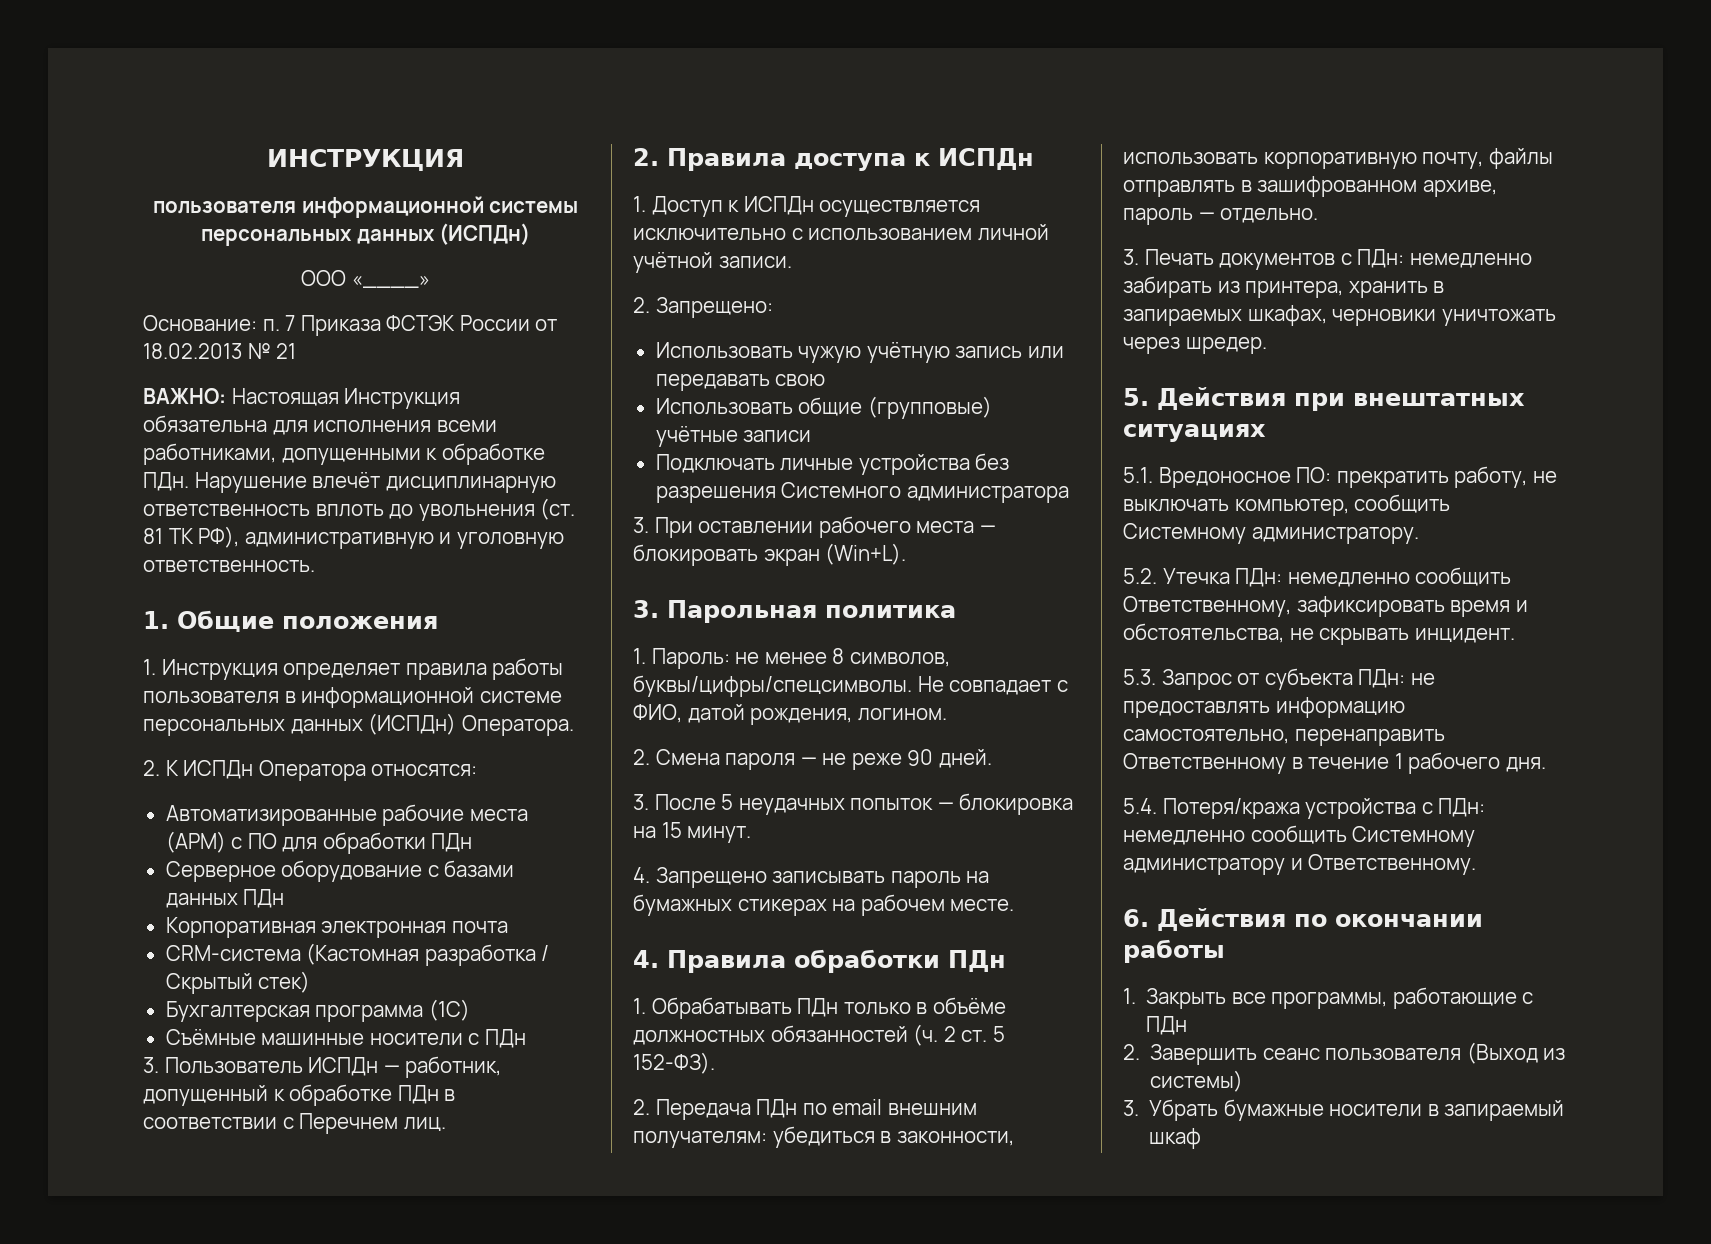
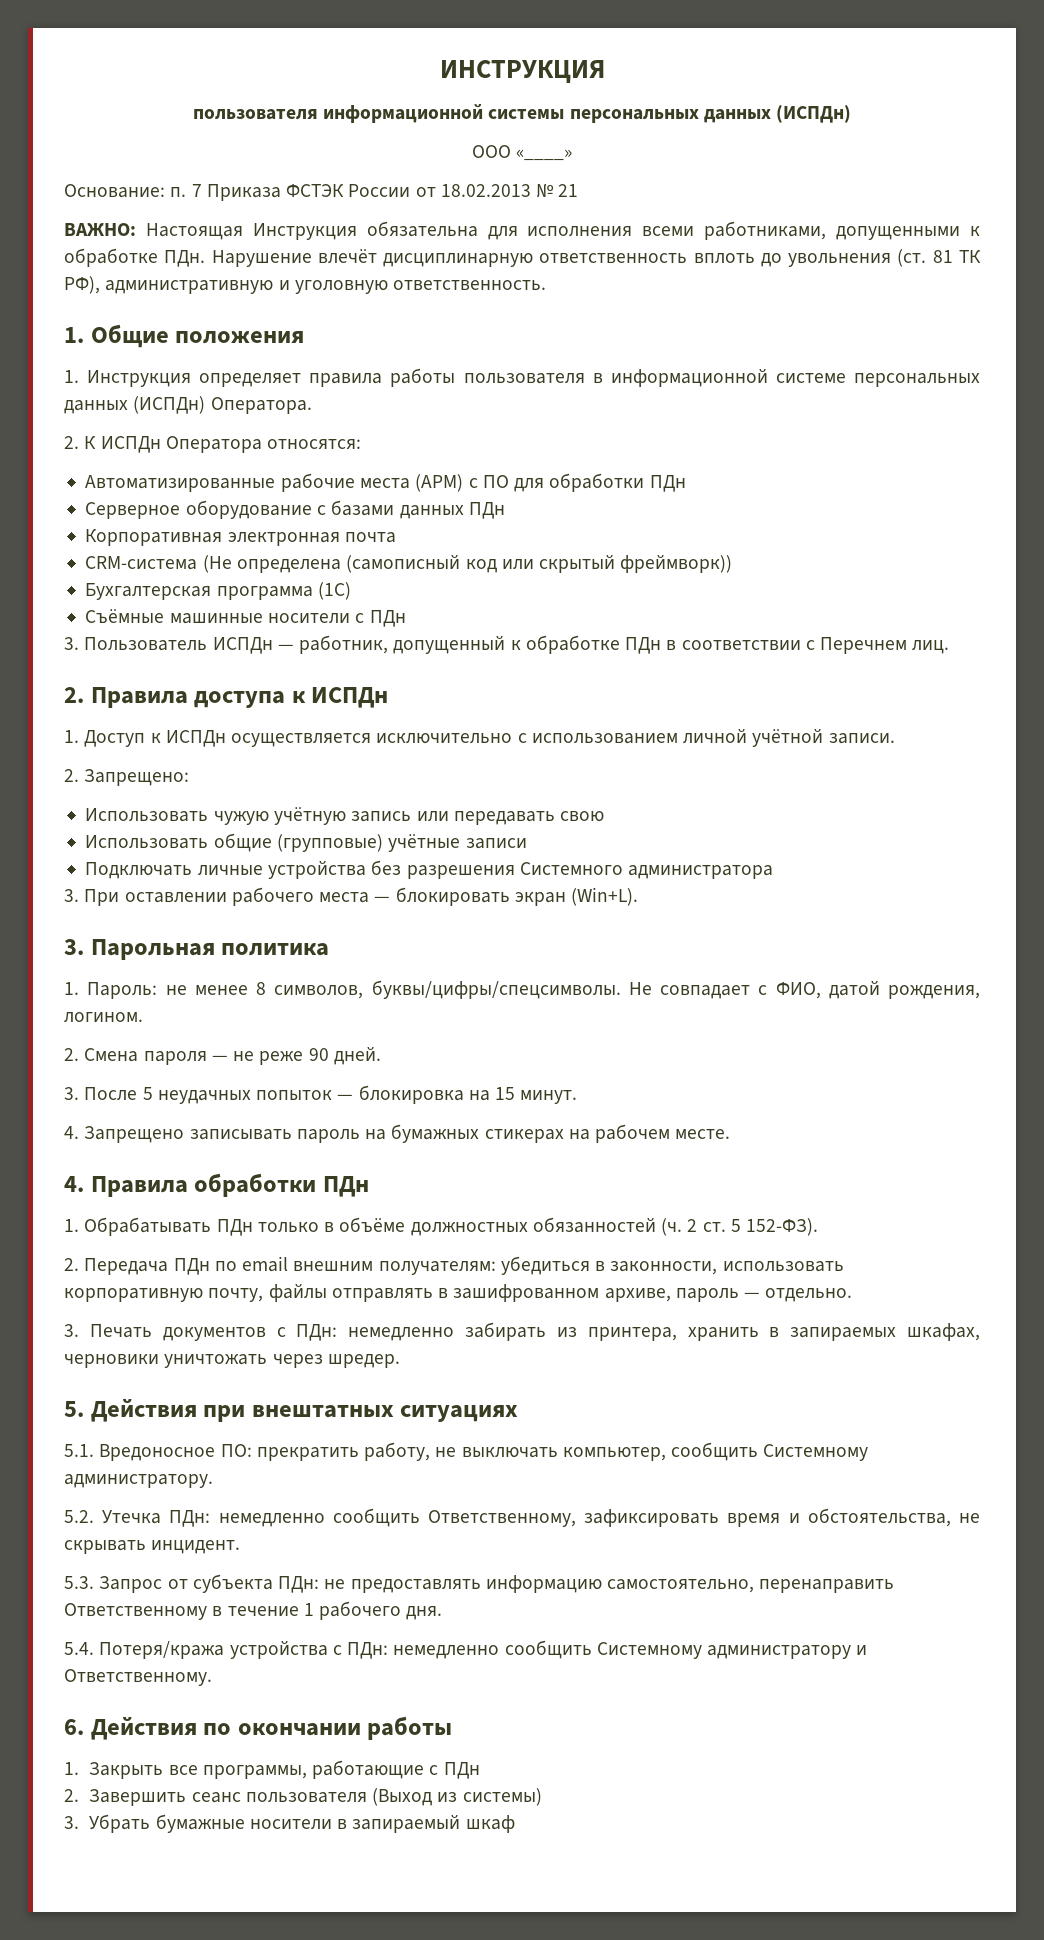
- CRM-система (Кастомная разработка / Скрытый стек)
+ CRM-система (Не определена (самописный код или скрытый фреймворк))

